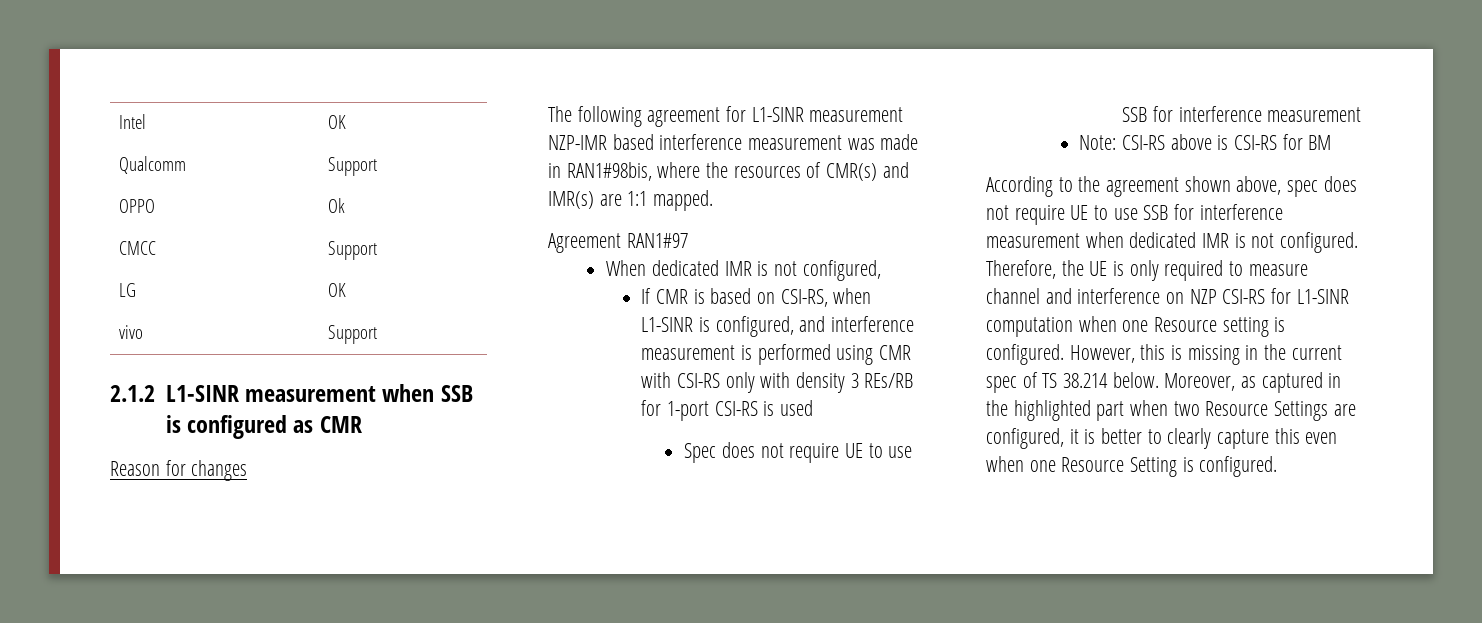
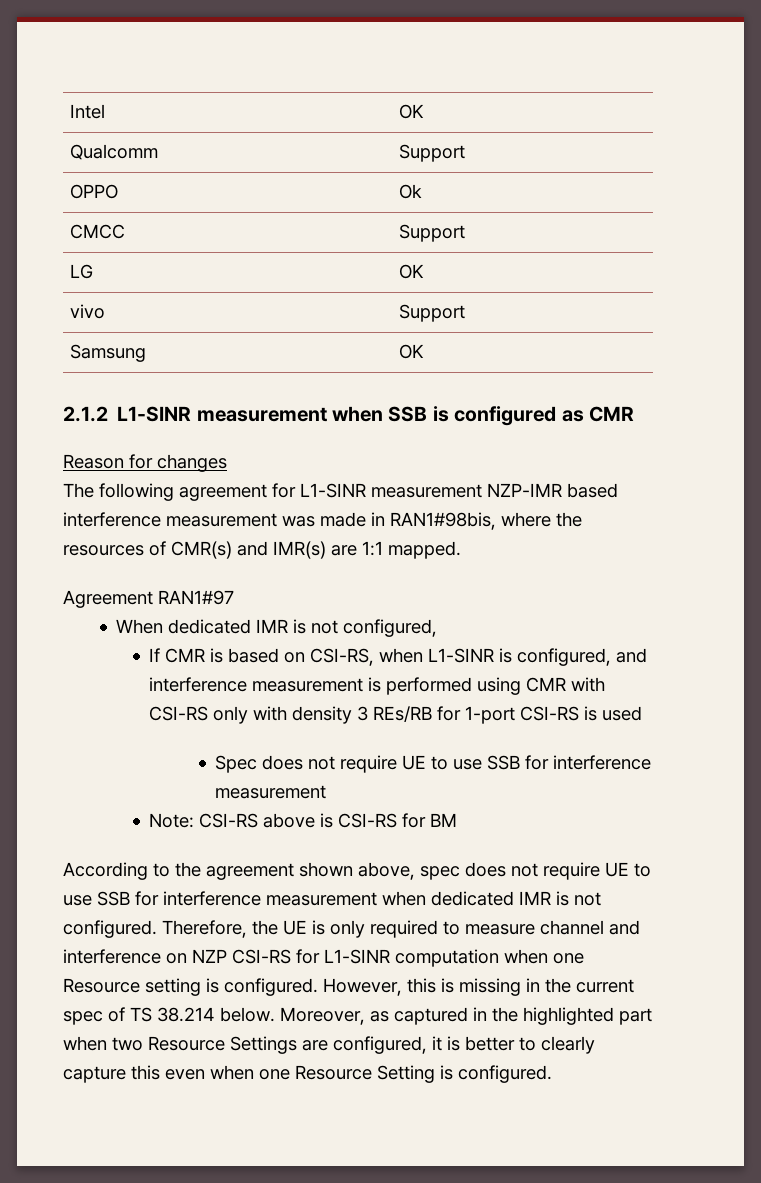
+ Samsung | OK

